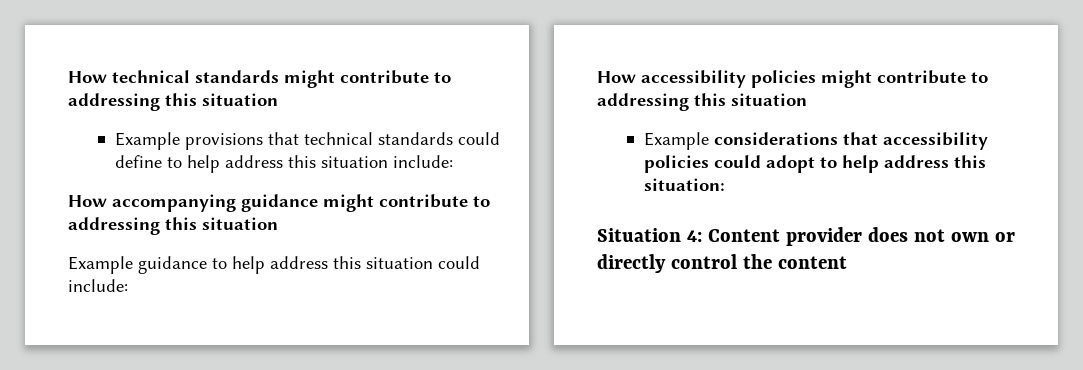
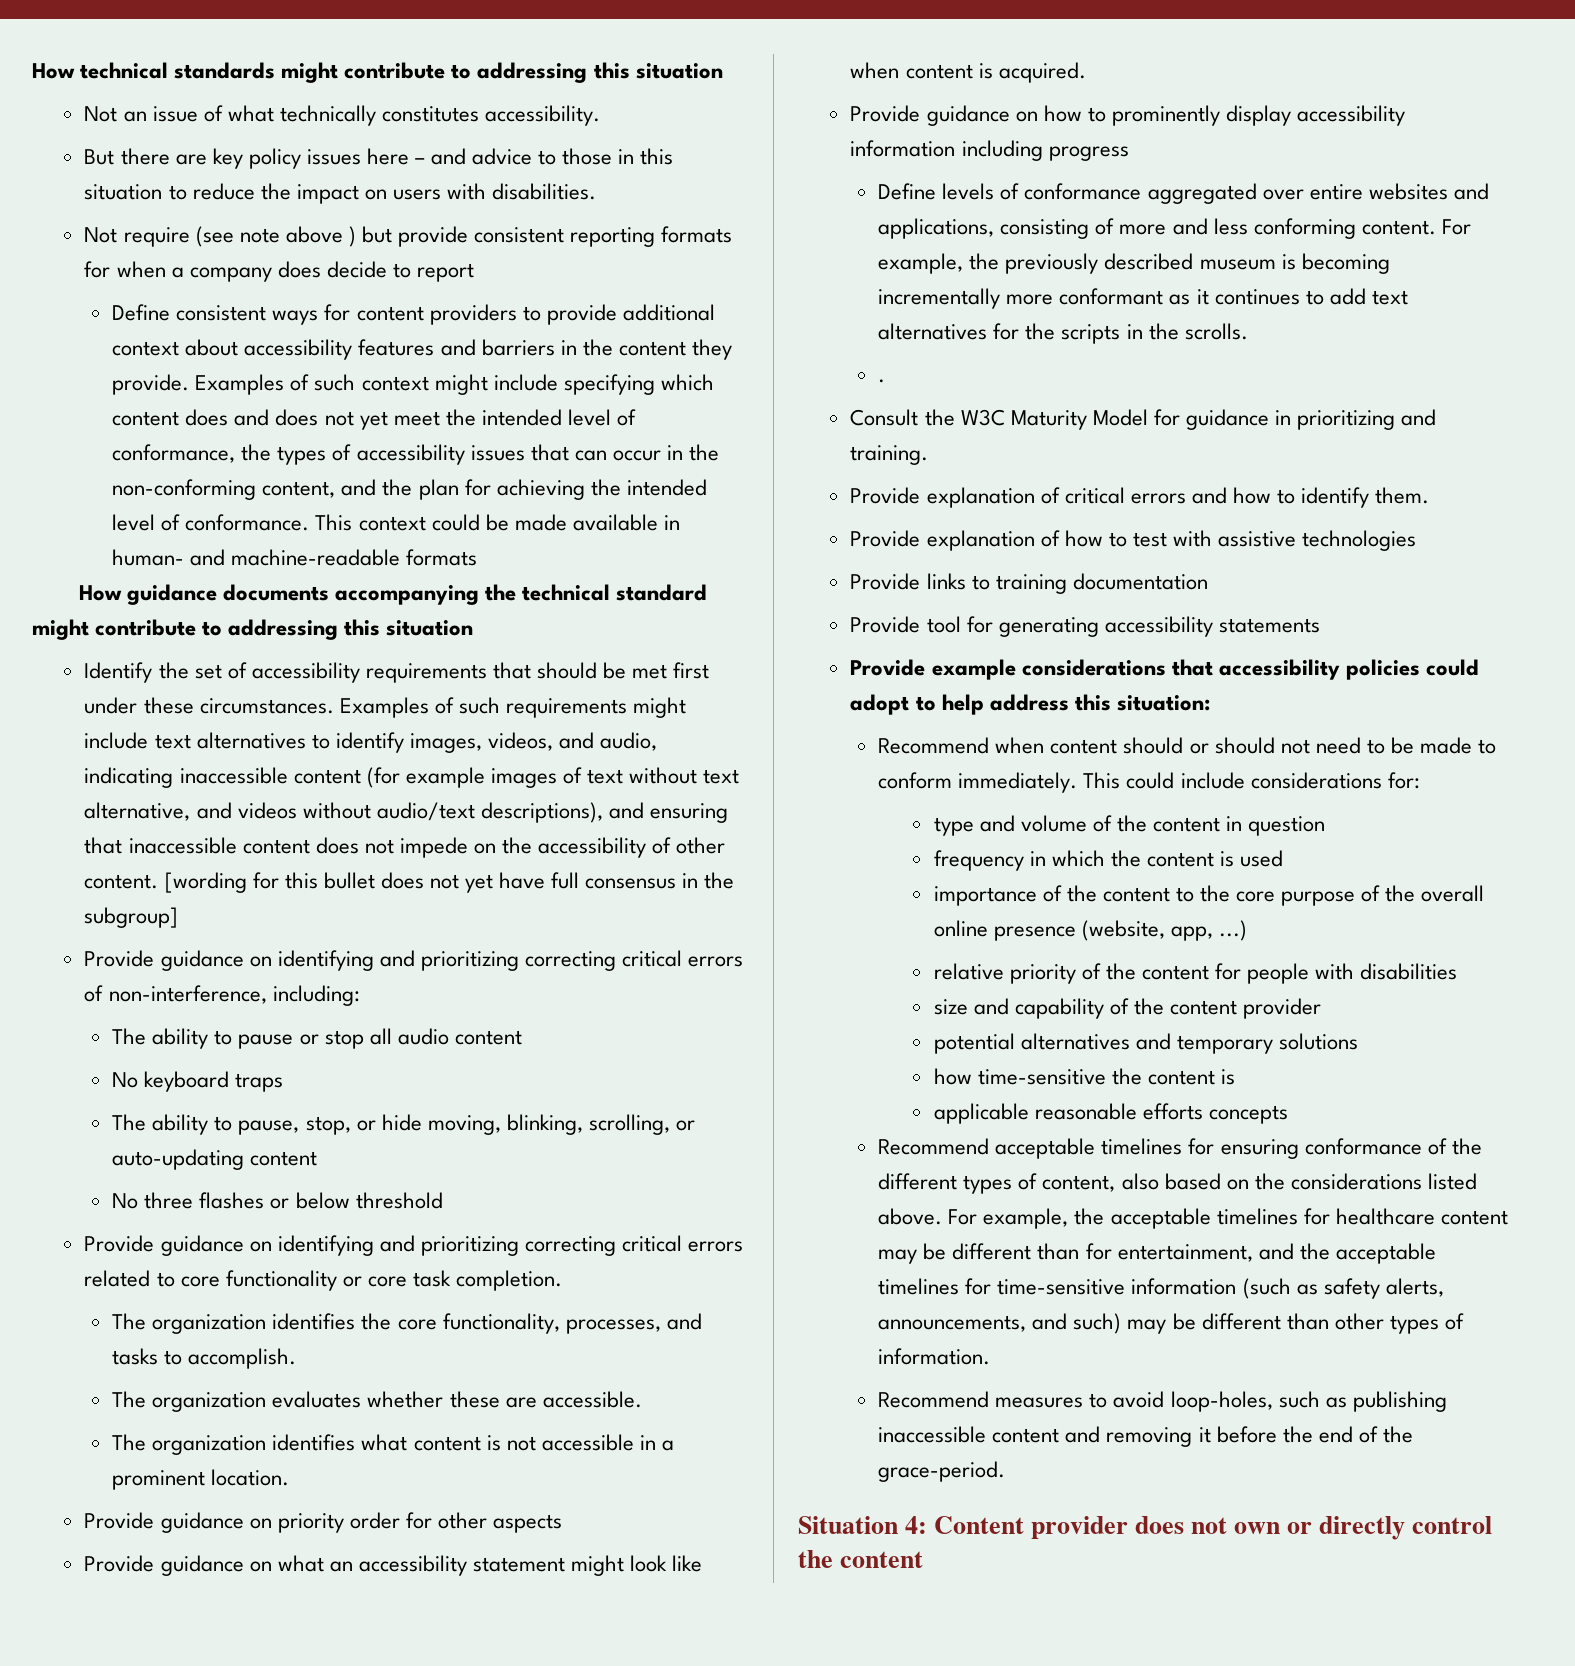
- Example provisions that technical standards could define to help address this situation include:
- How accompanying guidance might contribute to addressing this situation
- Example guidance to help address this situation could include:
- How accessibility policies might contribute to addressing this situation
- Example considerations that accessibility policies could adopt to help address this situation:
+ Not an issue of what technically constitutes accessibility.
+ But there are key policy issues here – and advice to those in this situation to reduce the impact on users with disabilities.
+ Not require (see note above ) but provide consistent reporting formats for when a company does decide to report
+ Define consistent ways for content providers to provide additional context about accessibility features and barriers in the content they provide. Examples of such context might include specifying which content does and does not yet meet the intended level of conformance, the types of accessibility issues that can occur in the non-conforming content, and the plan for achieving the intended level of conformance. This context could be made available in human- and machine-readable formats
+ How guidance documents accompanying the technical standard might contribute to addressing this situation
+ Identify the set of accessibility requirements that should be met first under these circumstances. Examples of such requirements might include text alternatives to identify images, videos, and audio, indicating inaccessible content (for example images of text without text alternative, and videos without audio/text descriptions), and ensuring that inaccessible content does not impede on the accessibility of other content. [wording for this bullet does not yet have full consensus in the subgroup]
+ Provide guidance on identifying and prioritizing correcting critical errors of non-interference, including:
+ The ability to pause or stop all audio content
+ No keyboard traps
+ The ability to pause, stop, or hide moving, blinking, scrolling, or auto-updating content
+ No three flashes or below threshold
+ Provide guidance on identifying and prioritizing correcting critical errors related to core functionality or core task completion.
+ The organization identifies the core functionality, processes, and tasks to accomplish.
+ The organization evaluates whether these are accessible.
+ The organization identifies what content is not accessible in a prominent location.
+ Provide guidance on priority order for other aspects
+ Provide guidance on what an accessibility statement might look like when content is acquired.
+ Provide guidance on how to prominently display accessibility information including progress
+ Define levels of conformance aggregated over entire websites and applications, consisting of more and less conforming content. For example, the previously described museum is becoming incrementally more conformant as it continues to add text alternatives for the scripts in the scrolls.
+ .
+ Consult the W3C Maturity Model for guidance in prioritizing and training.
+ Provide explanation of critical errors and how to identify them.
+ Provide explanation of how to test with assistive technologies
+ Provide links to training documentation
+ Provide tool for generating accessibility statements
+ Provide example considerations that accessibility policies could adopt to help address this situation:
+ Recommend when content should or should not need to be made to conform immediately. This could include considerations for:
+ type and volume of the content in question
+ frequency in which the content is used
+ importance of the content to the core purpose of the overall online presence (website, app, ...)
+ relative priority of the content for people with disabilities
+ size and capability of the content provider
+ potential alternatives and temporary solutions
+ how time-sensitive the content is
+ applicable reasonable efforts concepts
+ Recommend acceptable timelines for ensuring conformance of the different types of content, also based on the considerations listed above. For example, the acceptable timelines for healthcare content may be different than for entertainment, and the acceptable timelines for time-sensitive information (such as safety alerts, announcements, and such) may be different than other types of information.
+ Recommend measures to avoid loop-holes, such as publishing inaccessible content and removing it before the end of the grace-period.

